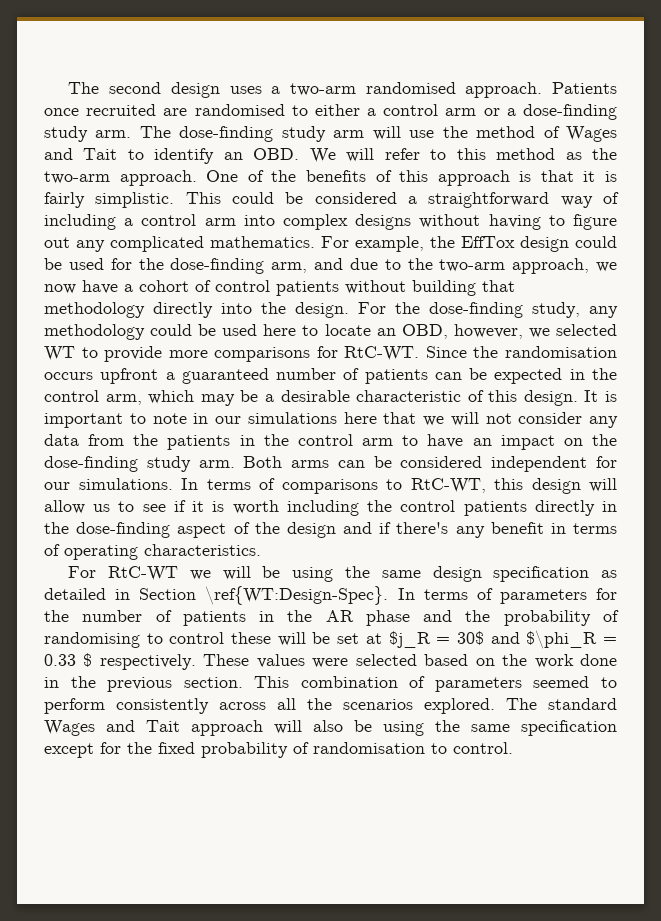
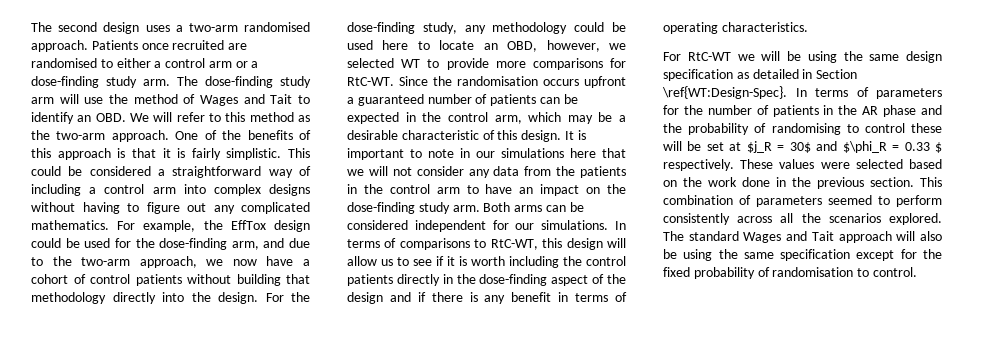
- In terms of comparisons to RtC-WT, this design will allow us to see if it is worth including the control patients directly in the dose-finding aspect of the design and if there's any benefit in terms of operating characteristics.
+ In terms of comparisons to RtC-WT, this design will allow us to see if it is worth including the control patients directly in the dose-finding aspect of the design and if there is any benefit in terms of operating characteristics.

